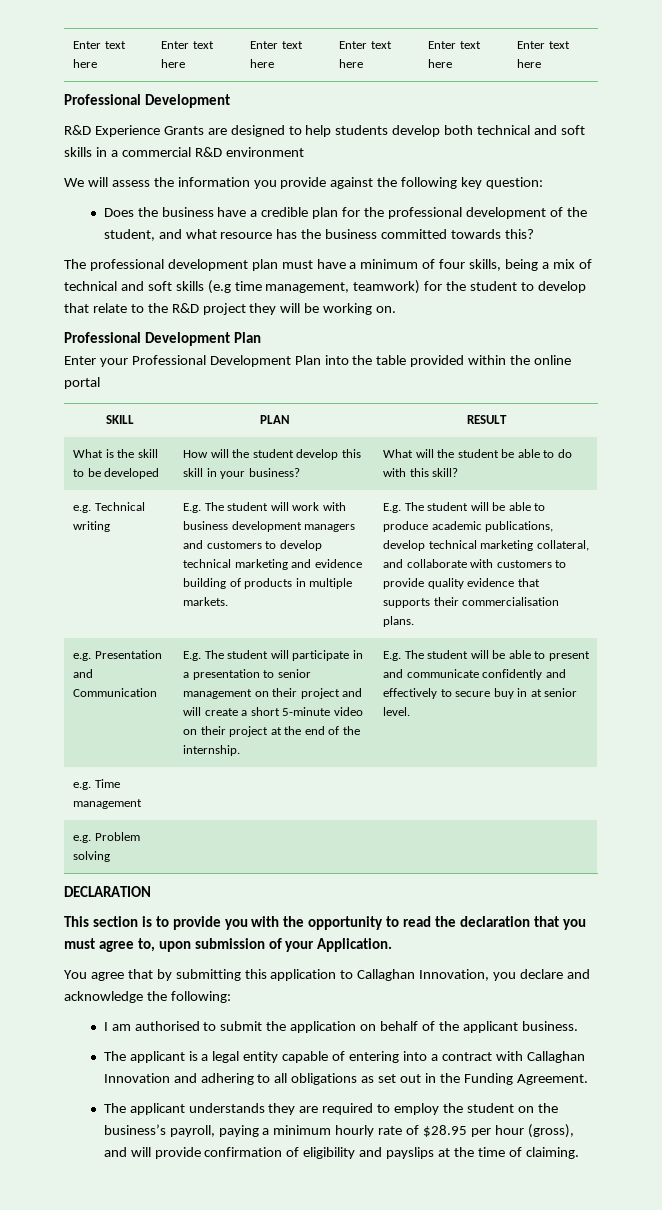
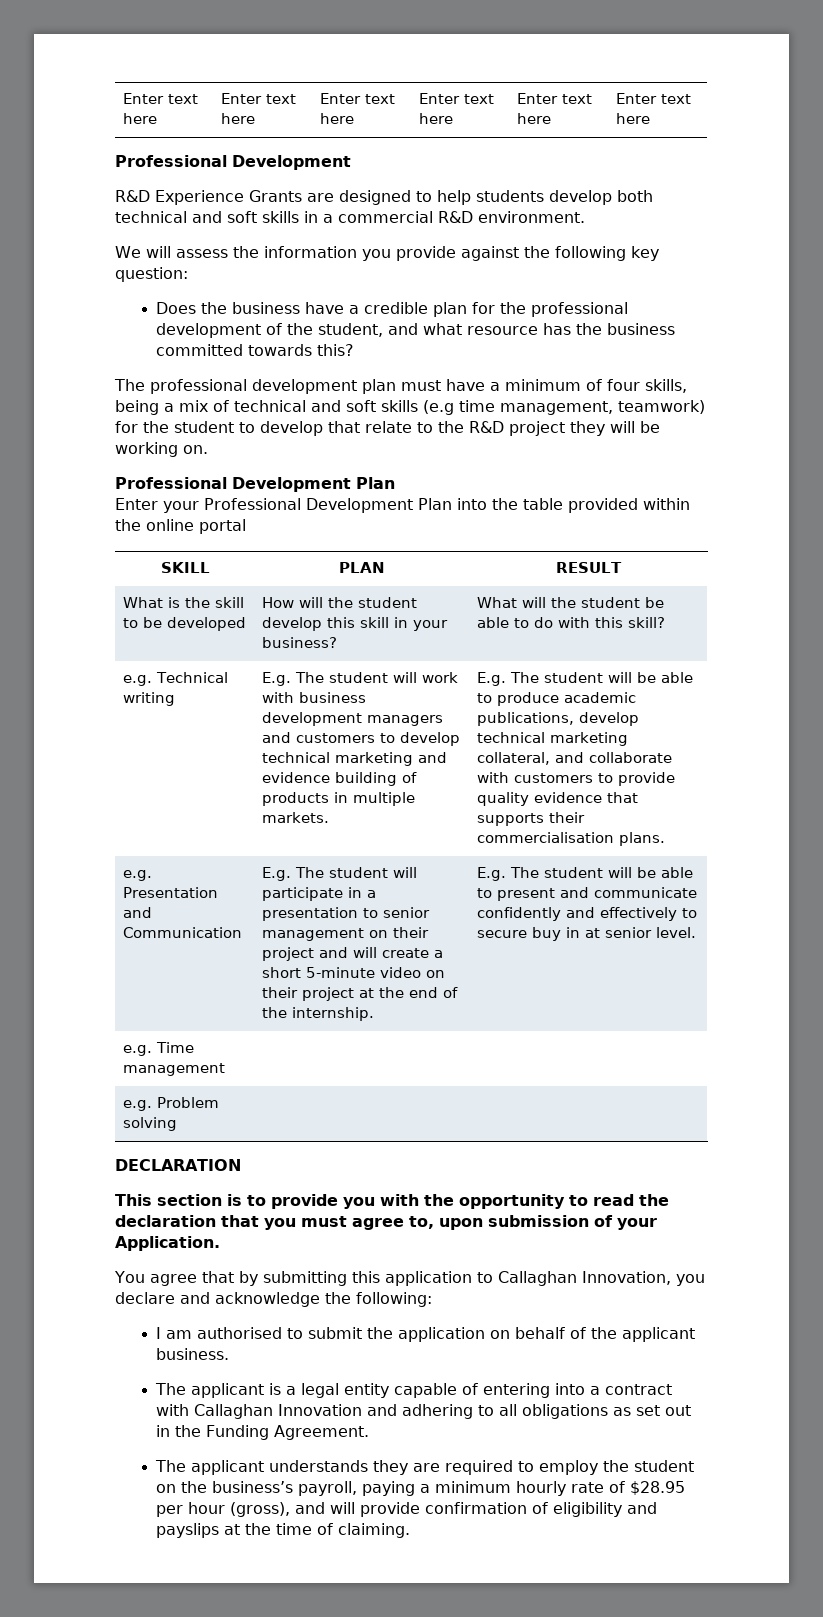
- R&D Experience Grants are designed to help students develop both technical and soft skills in a commercial R&D environment
+ R&D Experience Grants are designed to help students develop both technical and soft skills in a commercial R&D environment.

